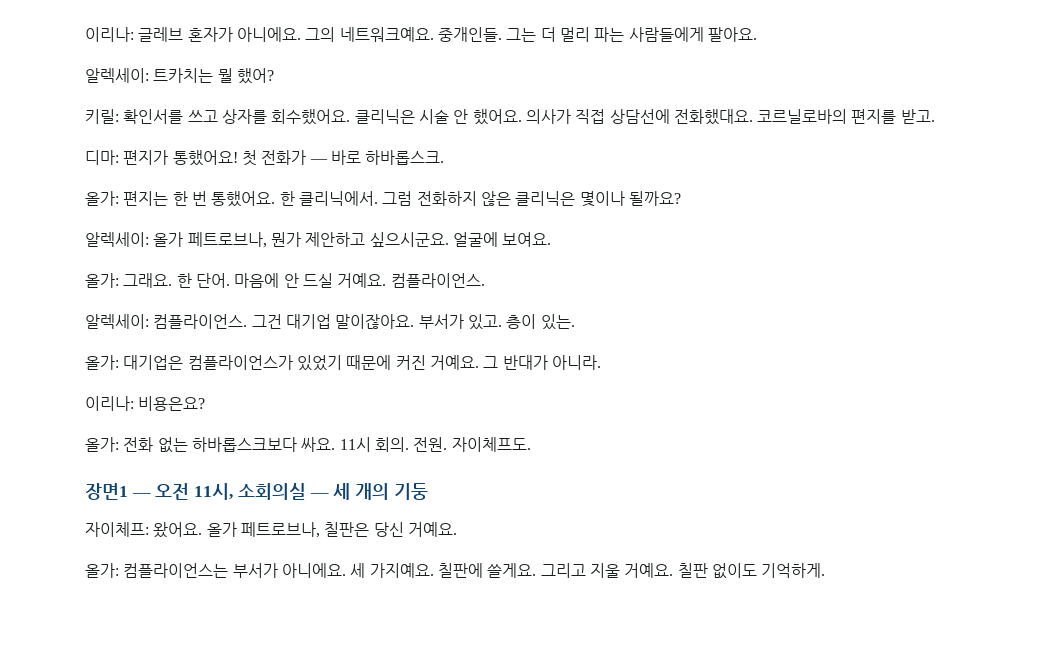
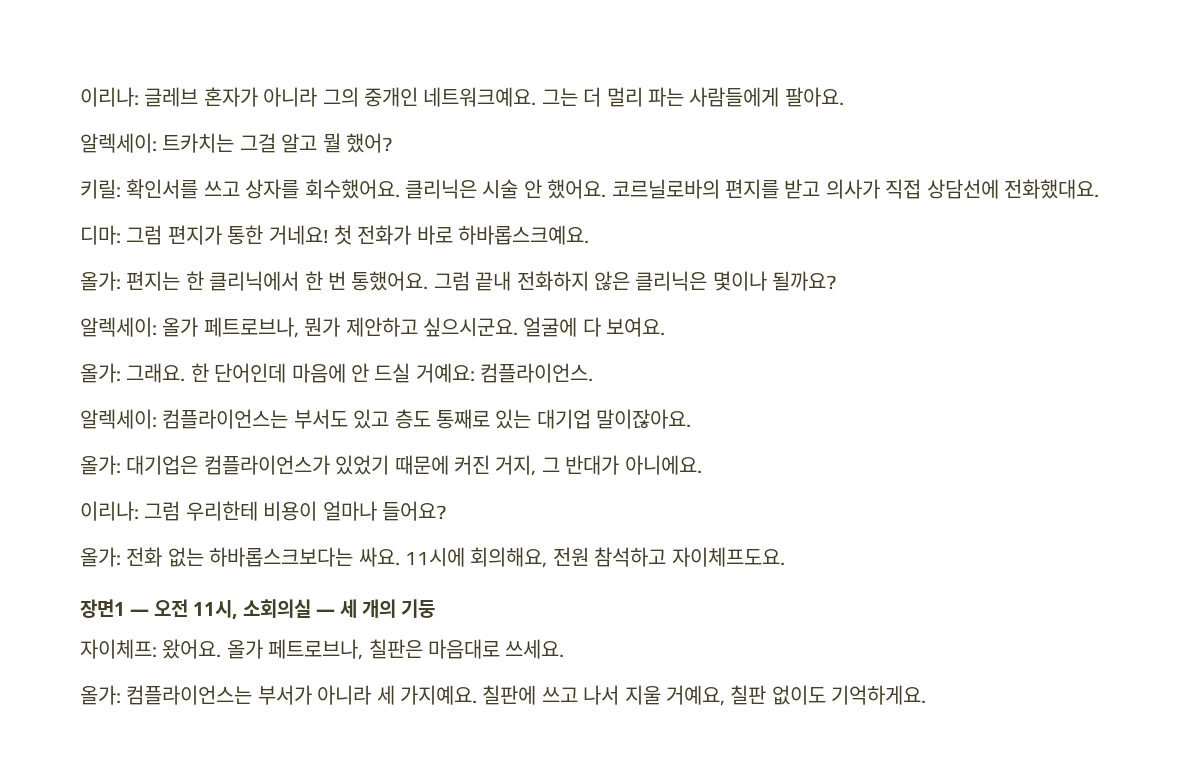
- 이리나: 글레브 혼자가 아니에요. 그의 네트워크예요. 중개인들.
+ 이리나: 글레브 혼자가 아니라 그의 중개인 네트워크예요.
- 알렉세이: 트카치는 뭘 했어?
+ 알렉세이: 트카치는 그걸 알고 뭘 했어?
- 의사가 직접 상담선에 전화했대요. 코르닐로바의 편지를 받고.
- 디마: 편지가 통했어요! 첫 전화가 — 바로 하바롭스크.
- 올가: 편지는 한 번 통했어요. 한 클리닉에서. 그럼 전화하지 않은 클리닉은 몇이나 될까요?
+ 코르닐로바의 편지를 받고 의사가 직접 상담선에 전화했대요.
+ 디마: 그럼 편지가 통한 거네요! 첫 전화가 바로 하바롭스크예요.
+ 올가: 편지는 한 클리닉에서 한 번 통했어요. 그럼 끝내 전화하지 않은 클리닉은 몇이나 될까요?
- 얼굴에 보여요.
+ 얼굴에 다 보여요.
- 한 단어. 마음에 안 드실 거예요. 컴플라이언스.
+ 한 단어인데 마음에 안 드실 거예요: 컴플라이언스.
- 알렉세이: 컴플라이언스. 그건 대기업 말이잖아요. 부서가 있고. 층이 있는.
+ 알렉세이: 컴플라이언스는 부서도 있고 층도 통째로 있는 대기업 말이잖아요.
- 올가: 대기업은 컴플라이언스가 있었기 때문에 커진 거예요. 그 반대가 아니라.
- 이리나: 비용은요?
- 올가: 전화 없는 하바롭스크보다 싸요. 11시 회의. 전원. 자이체프도.
+ 올가: 대기업은 컴플라이언스가 있었기 때문에 커진 거지, 그 반대가 아니에요.
+ 이리나: 그럼 우리한테 비용이 얼마나 들어요?
+ 올가: 전화 없는 하바롭스크보다는 싸요. 11시에 회의해요, 전원 참석하고 자이체프도요.
- 올가 페트로브나, 칠판은 당신 거예요.
+ 올가 페트로브나, 칠판은 마음대로 쓰세요.
- 올가: 컴플라이언스는 부서가 아니에요. 세 가지예요.
+ 올가: 컴플라이언스는 부서가 아니라 세 가지예요.
- 칠판에 쓸게요. 그리고 지울 거예요. 칠판 없이도 기억하게.
+ 칠판에 쓰고 나서 지울 거예요, 칠판 없이도 기억하게요.

